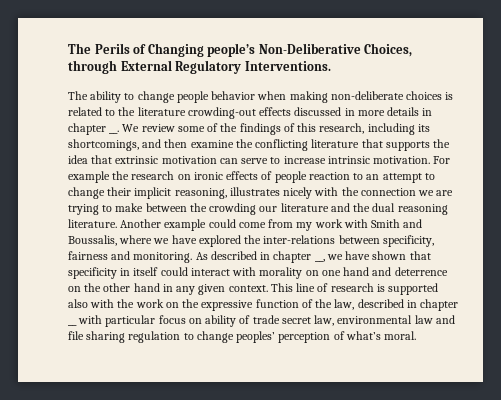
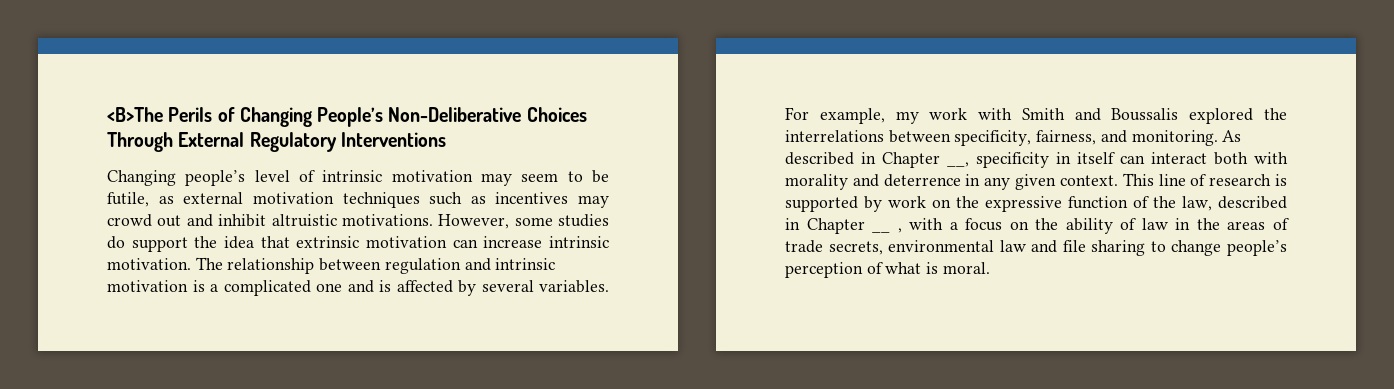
- The Perils of Changing people’s Non-Deliberative Choices, through External Regulatory Interventions.
- The ability to change people behavior when making non-deliberate choices is related to the literature crowding-out effects discussed in more details in chapter __. We review some of the findings of this research, including its shortcomings, and then examine the conflicting literature that supports the idea that extrinsic motivation can serve to increase intrinsic motivation.
+ <B>The Perils of Changing People’s Non-Deliberative Choices Through External Regulatory Interventions
+ Changing people’s level of intrinsic motivation may seem to be futile, as external motivation techniques such as incentives may crowd out and inhibit altruistic motivations. However, some studies do support the idea that extrinsic motivation can increase intrinsic motivation.
- For example the research on ironic effects of people reaction to an attempt to change their implicit reasoning, illustrates nicely with the connection we are trying to make between the crowding our literature and the dual reasoning literature. Another example could come from my work with Smith and Boussalis, where we have explored the inter-relations between specificity, fairness and monitoring.
+ The relationship between regulation and intrinsic motivation is a complicated one and is affected by several variables. For example, my work with Smith and Boussalis explored the interrelations between specificity, fairness, and monitoring.
- As described in chapter __, we have shown that specificity in itself could interact with morality on one hand and deterrence on the other hand in any given context.
+ As described in Chapter __, specificity in itself can interact both with morality and deterrence in any given context.
- This line of research is supported also with the work on the expressive function of the law, described in chapter __ with particular focus on ability of trade secret law, environmental law and file sharing regulation to change peoples’ perception of what’s moral.
+ This line of research is supported by work on the expressive function of the law, described in Chapter __ , with a focus on the ability of law in the areas of trade secrets, environmental law and file sharing to change people’s perception of what is moral.

